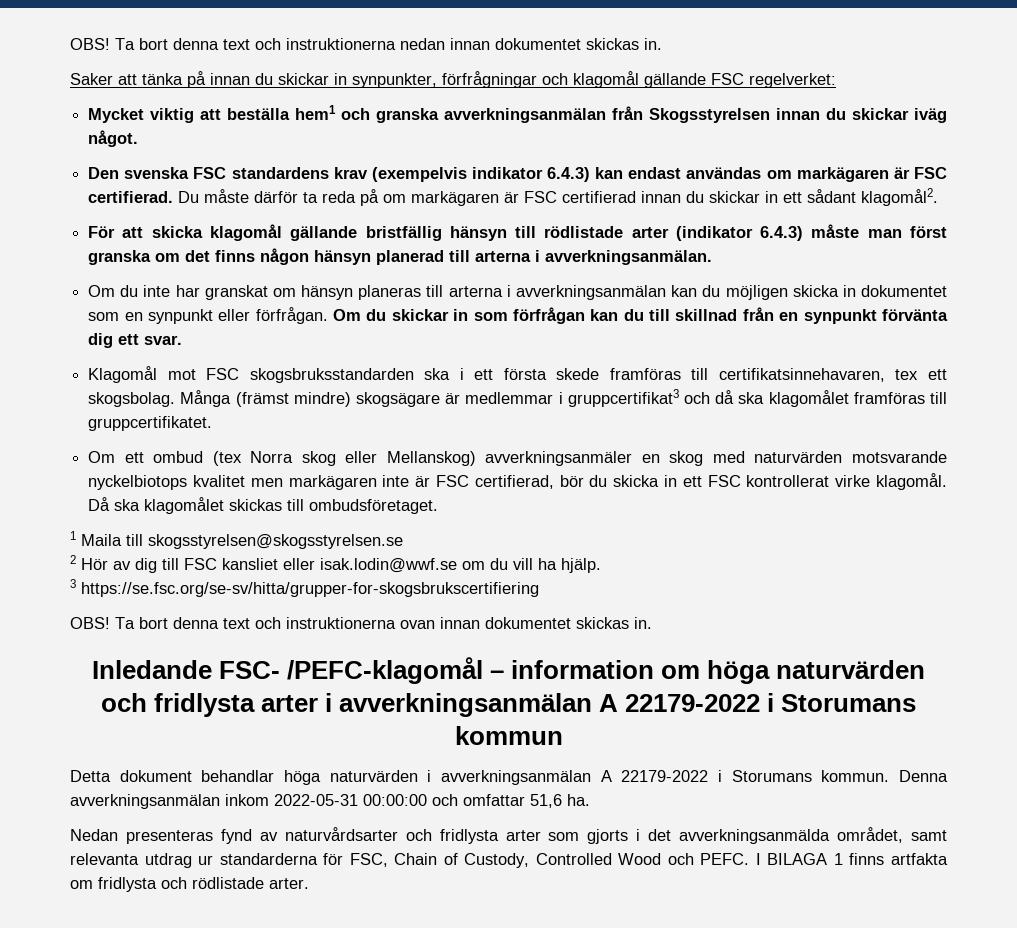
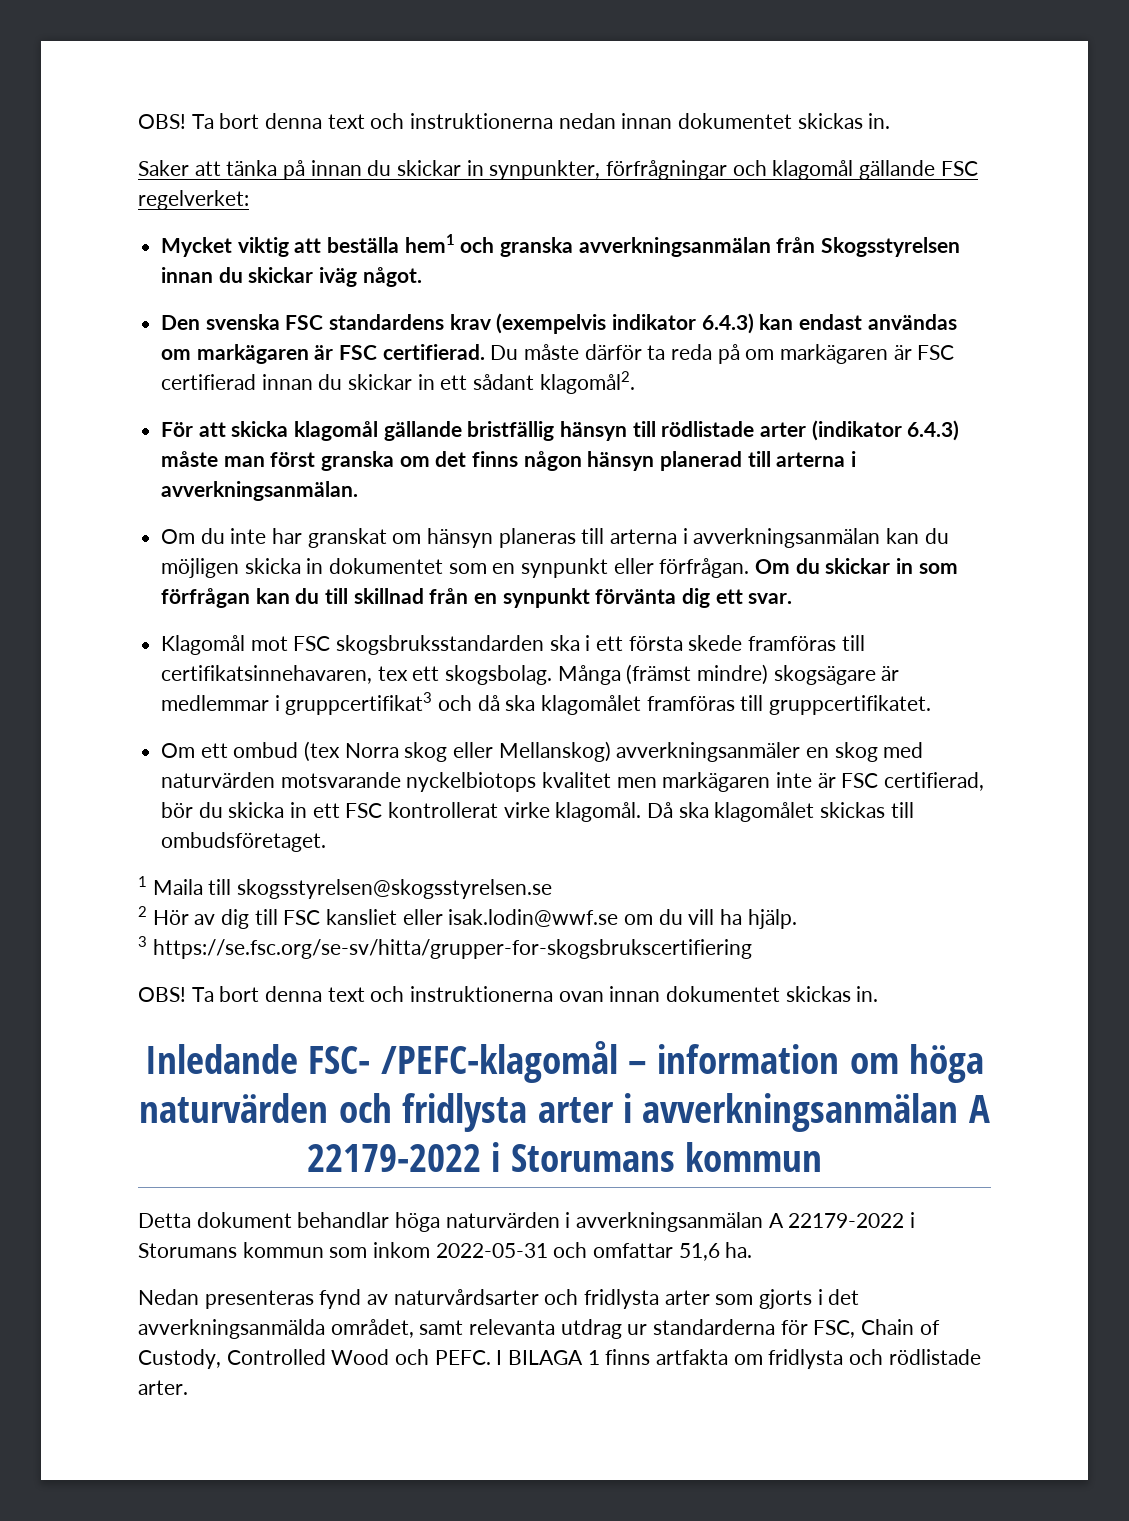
- Detta dokument behandlar höga naturvärden i avverkningsanmälan A 22179-2022 i Storumans kommun. Denna avverkningsanmälan inkom 2022-05-31 00:00:00 och omfattar 51,6 ha.
+ Detta dokument behandlar höga naturvärden i avverkningsanmälan A 22179-2022 i Storumans kommun som inkom 2022-05-31 och omfattar 51,6 ha.

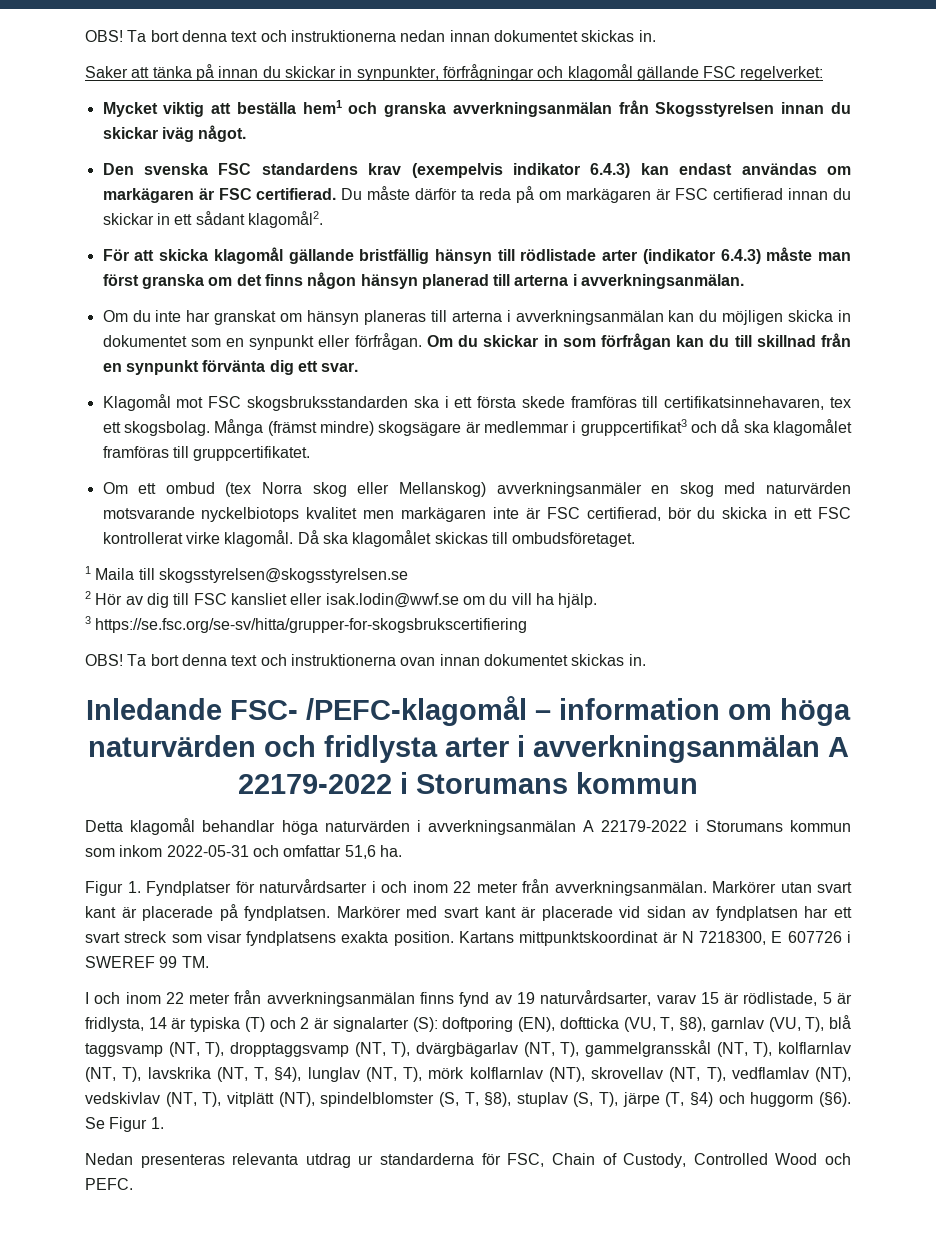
- Detta dokument behandlar höga naturvärden i avverkningsanmälan A 22179-2022 i Storumans kommun som inkom 2022-05-31 och omfattar 51,6 ha.
+ Detta klagomål behandlar höga naturvärden i avverkningsanmälan A 22179-2022 i Storumans kommun som inkom 2022-05-31 och omfattar 51,6 ha.
- Nedan presenteras fynd av naturvårdsarter och fridlysta arter som gjorts i det avverkningsanmälda området, samt relevanta utdrag ur standarderna för FSC, Chain of Custody, Controlled Wood och PEFC. I BILAGA 1 finns artfakta om fridlysta och rödlistade arter.
+ Figur 1. Fyndplatser för naturvårdsarter i och inom 22 meter från avverkningsanmälan. Markörer utan svart kant är placerade på fyndplatsen. Markörer med svart kant är placerade vid sidan av fyndplatsen har ett svart streck som visar fyndplatsens exakta position. Kartans mittpunktskoordinat är N 7218300, E 607726 i SWEREF 99 TM.
+ I och inom 22 meter från avverkningsanmälan finns fynd av 19 naturvårdsarter, varav 15 är rödlistade, 5 är fridlysta, 14 är typiska (T) och 2 är signalarter (S): doftporing (EN), doftticka (VU, T, §8), garnlav (VU, T), blå taggsvamp (NT, T), dropptaggsvamp (NT, T), dvärgbägarlav (NT, T), gammelgransskål (NT, T), kolflarnlav (NT, T), lavskrika (NT, T, §4), lunglav (NT, T), mörk kolflarnlav (NT), skrovellav (NT, T), vedflamlav (NT), vedskivlav (NT, T), vitplätt (NT), spindelblomster (S, T, §8), stuplav (S, T), järpe (T, §4) och huggorm (§6). Se Figur 1.
+ Nedan presenteras relevanta utdrag ur standarderna för FSC, Chain of Custody, Controlled Wood och PEFC.

